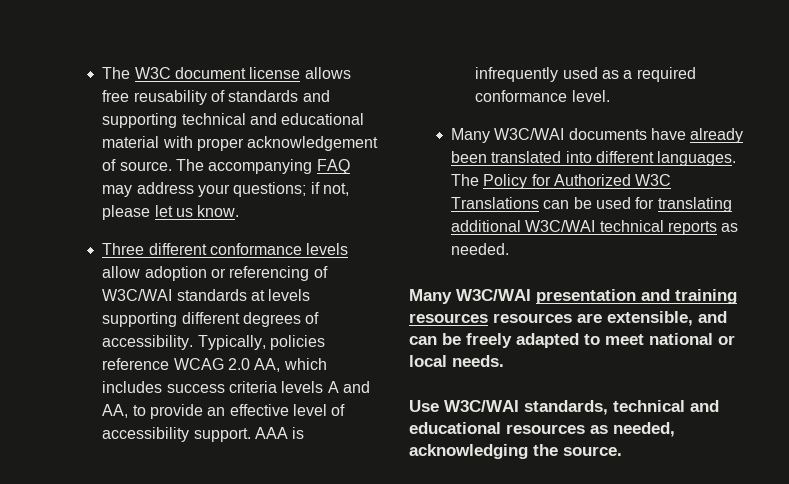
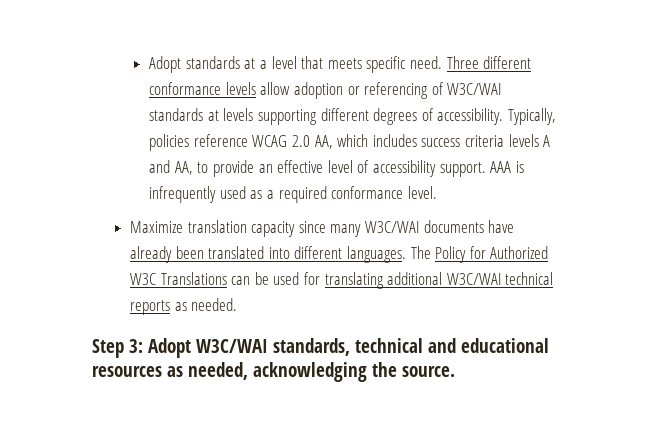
- The W3C document license allows free reusability of standards and supporting technical and educational material with proper acknowledgement of source. The accompanying FAQ may address your questions; if not, please let us know.
- Three different conformance levels allow adoption or referencing of W3C/WAI standards at levels supporting different degrees of accessibility.
+ Adopt standards at a level that meets specific need. Three different conformance levels allow adoption or referencing of W3C/WAI standards at levels supporting different degrees of accessibility.
- Many W3C/WAI documents have already been translated into different languages.
+ Maximize translation capacity since many W3C/WAI documents have already been translated into different languages.
- Many W3C/WAI presentation and training resources resources are extensible, and can be freely adapted to meet national or local needs.
- Use W3C/WAI standards, technical and educational resources as needed, acknowledging the source.
+ Step 3: Adopt W3C/WAI standards, technical and educational resources as needed, acknowledging the source.

